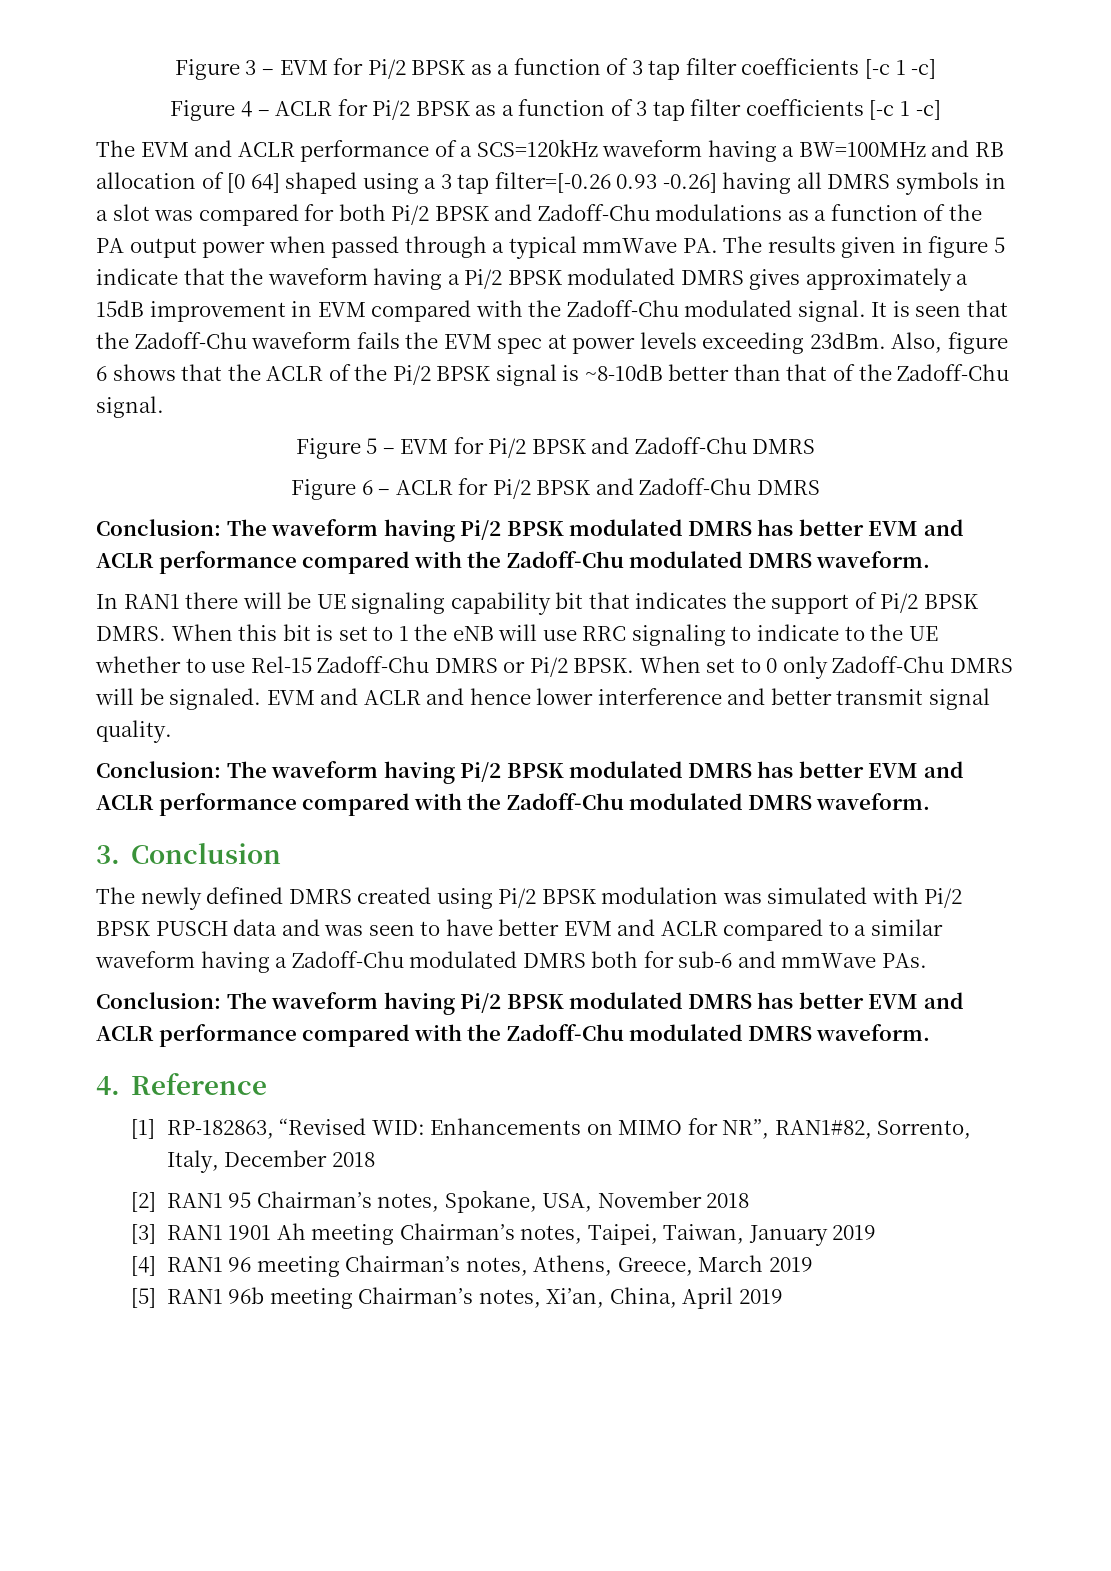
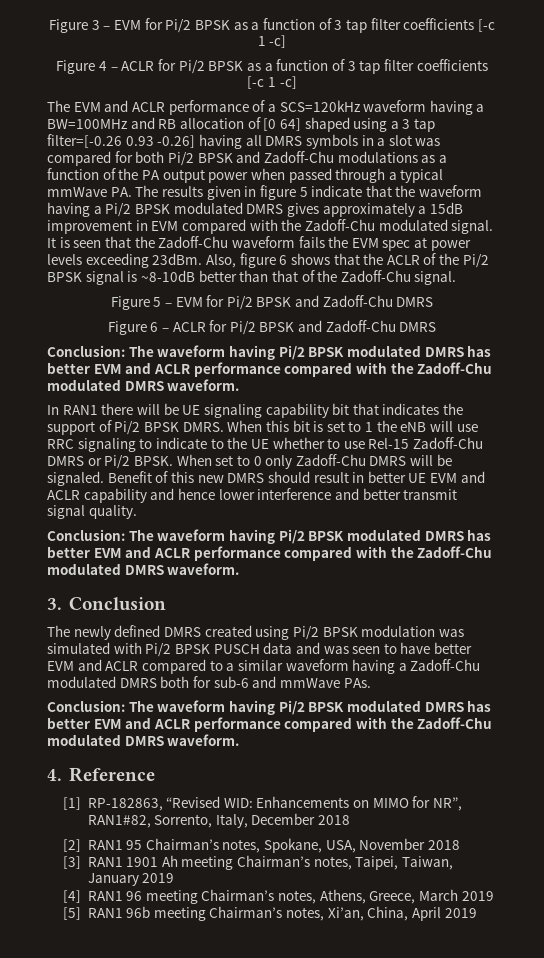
- EVM and ACLR and hence lower interference and better transmit signal quality.
+ Benefit of this new DMRS should result in better UE EVM and ACLR capability and hence lower interference and better transmit signal quality.

